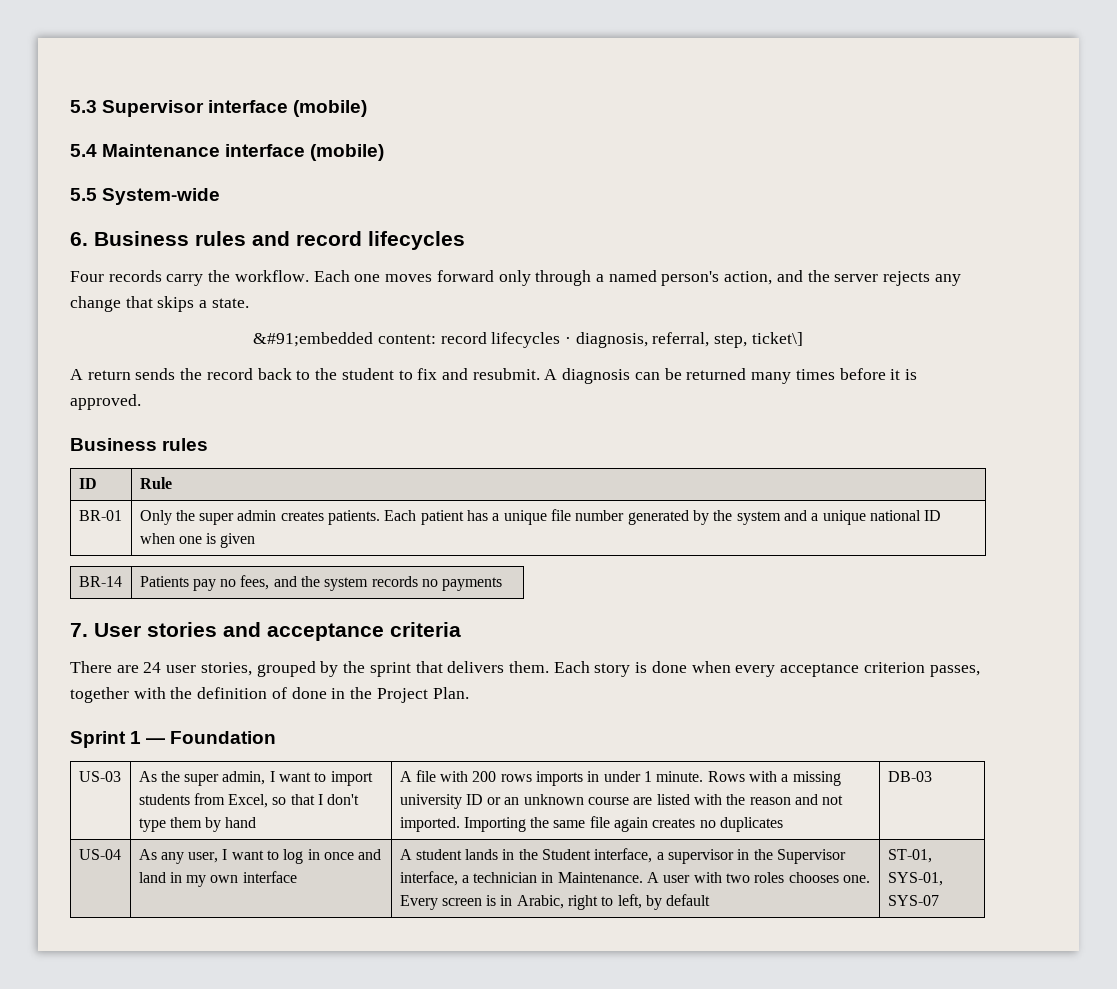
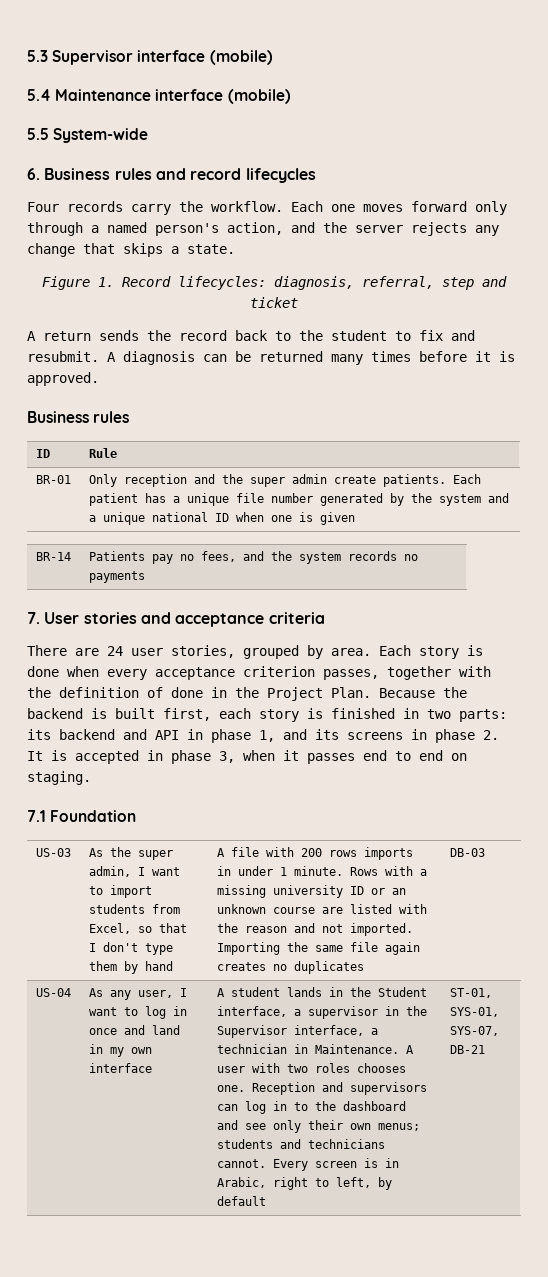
- &#91;embedded content: record lifecycles · diagnosis, referral, step, ticket\]
+ Figure 1. Record lifecycles: diagnosis, referral, step and ticket
- BR-01 | Only the super admin creates patients. Each patient has a unique file number generated by the system and a unique national ID when one is given
+ BR-01 | Only reception and the super admin create patients. Each patient has a unique file number generated by the system and a unique national ID when one is given
- There are 24 user stories, grouped by the sprint that delivers them.
+ There are 24 user stories, grouped by area.
- Each story is done when every acceptance criterion passes, together with the definition of done in the Project Plan.
- Sprint 1 — Foundation
+ Each story is done when every acceptance criterion passes, together with the definition of done in the Project Plan. Because the backend is built first, each story is finished in two parts: its backend and API in phase 1, and its screens in phase 2. It is accepted in phase 3, when it passes end to end on staging.
+ 7.1 Foundation
+ Reception and supervisors can log in to the dashboard and see only their own menus; students and technicians cannot.
- ST-01, SYS-01, SYS-07
+ ST-01, SYS-01, SYS-07, DB-21

